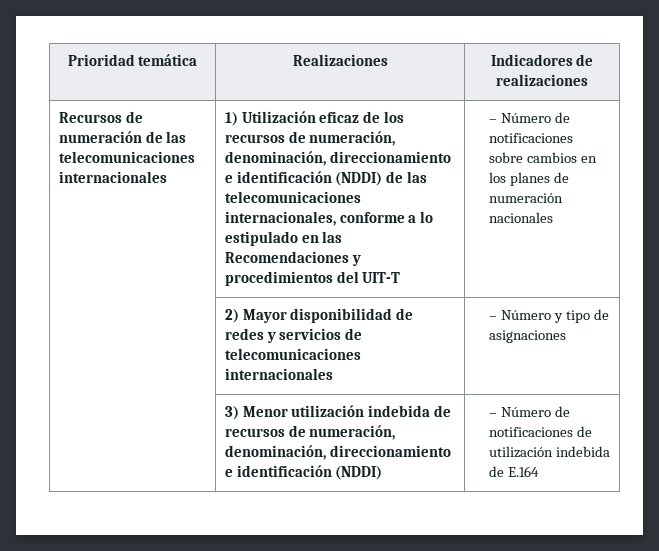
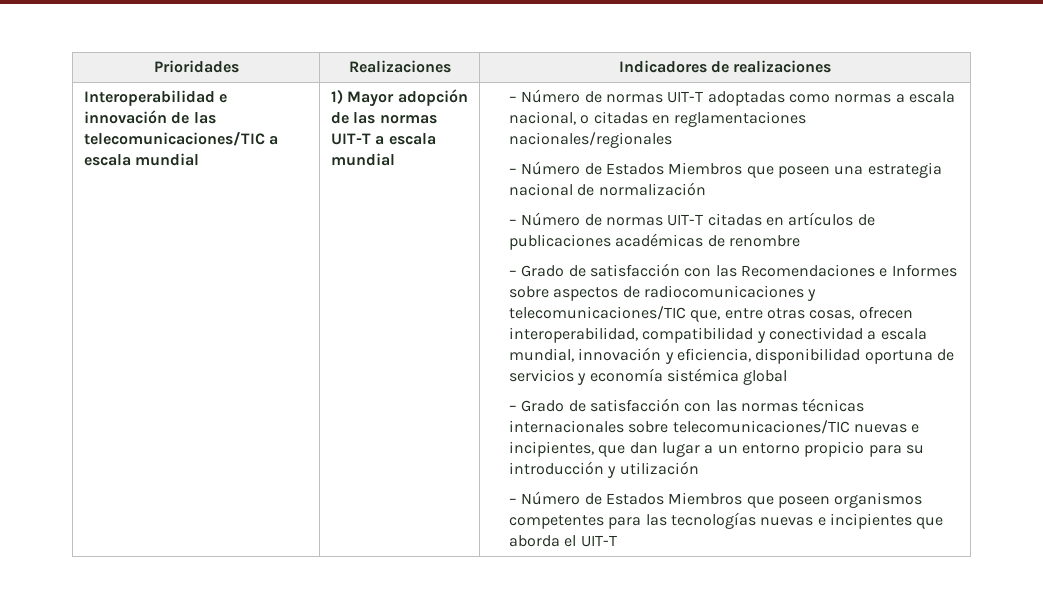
- Prioridad temática | Realizaciones | Indicadores de realizaciones
+ Prioridades | Realizaciones | Indicadores de realizaciones
- Recursos de numeración de las telecomunicaciones internacionales | 1) Utilización eficaz de los recursos de numeración, denominación, direccionamiento e identificación (NDDI) de las telecomunicaciones internacionales, conforme a lo estipulado en las Recomendaciones y procedimientos del UIT-T | – Número de notificaciones sobre cambios en los planes de numeración nacionales
- | 2) Mayor disponibilidad de redes y servicios de telecomunicaciones internacionales | – Número y tipo de asignaciones
- | 3) Menor utilización indebida de recursos de numeración, denominación, direccionamiento e identificación (NDDI) | – Número de notificaciones de utilización indebida de E.164
+ Interoperabilidad e innovación de las telecomunicaciones/TIC a escala mundial | 1) Mayor adopción de las normas UIT-T a escala mundial | – Número de normas UIT-T adoptadas como normas a escala nacional, o citadas en reglamentaciones nacionales/regionales
+ – Número de Estados Miembros que poseen una estrategia nacional de normalización
+ – Número de normas UIT-T citadas en artículos de publicaciones académicas de renombre
+ – Grado de satisfacción con las Recomendaciones e Informes sobre aspectos de radiocomunicaciones y telecomunicaciones/TIC que, entre otras cosas, ofrecen interoperabilidad, compatibilidad y conectividad a escala mundial, innovación y eficiencia, disponibilidad oportuna de servicios y economía sistémica global
+ – Grado de satisfacción con las normas técnicas internacionales sobre telecomunicaciones/TIC nuevas e incipientes, que dan lugar a un entorno propicio para su introducción y utilización
+ – Número de Estados Miembros que poseen organismos competentes para las tecnologías nuevas e incipientes que aborda el UIT-T

